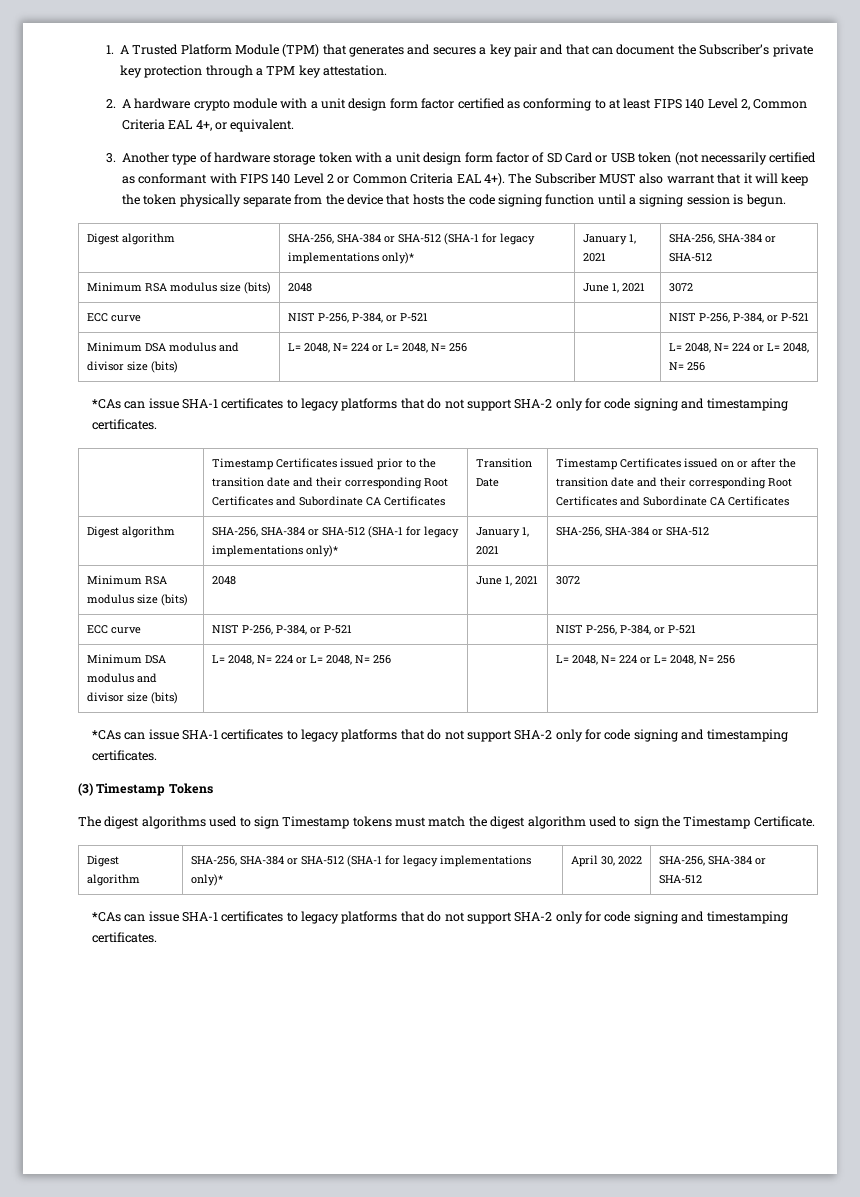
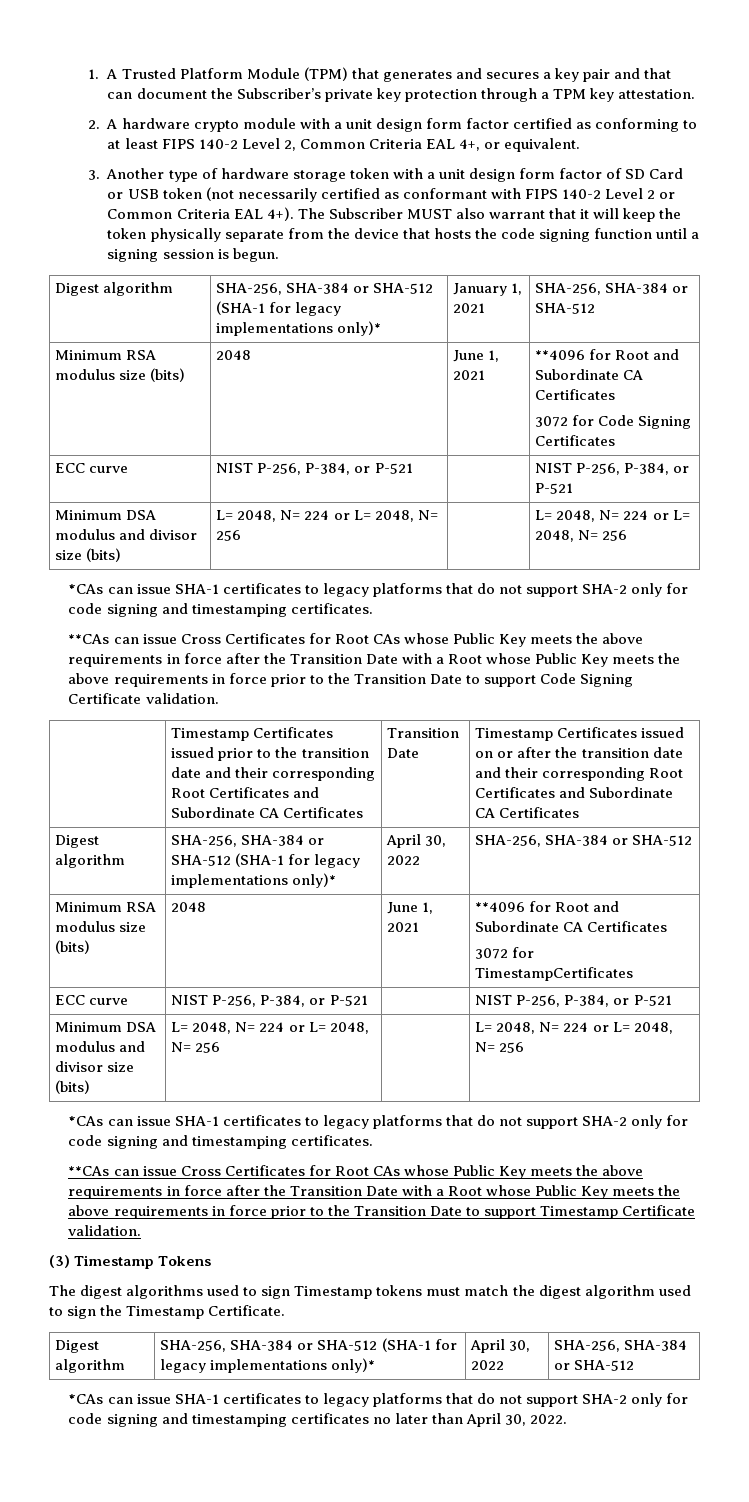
- 2. A hardware crypto module with a unit design form factor certified as conforming to at least FIPS 140 Level 2, Common Criteria EAL 4+, or equivalent.
+ 2. A hardware crypto module with a unit design form factor certified as conforming to at least FIPS 140-2 Level 2, Common Criteria EAL 4+, or equivalent.
- 3. Another type of hardware storage token with a unit design form factor of SD Card or USB token (not necessarily certified as conformant with FIPS 140 Level 2 or Common Criteria EAL 4+).
+ 3. Another type of hardware storage token with a unit design form factor of SD Card or USB token (not necessarily certified as conformant with FIPS 140-2 Level 2 or Common Criteria EAL 4+).
  The Subscriber MUST also warrant that it will keep the token physically separate from the device that hosts the code signing function until a signing session is begun.
  Digest algorithm | SHA-256, SHA-384 or SHA-512 (SHA-1 for legacy implementations only)* | January 1, 2021 | SHA-256, SHA-384 or SHA-512
- Minimum RSA modulus size (bits) | 2048 | June 1, 2021 | 3072
- ECC curve | NIST P-256, P-384, or P-521 | | NIST P-256, P-384, or P-521
- Minimum DSA modulus and divisor size (bits) | L= 2048, N= 224 or L= 2048, N= 256 | | L= 2048, N= 224 or L= 2048, N= 256
- *CAs can issue SHA-1 certificates to legacy platforms that do not support SHA-2 only for code signing and timestamping certificates.
- | Timestamp Certificates issued prior to the transition date and their corresponding Root Certificates and Subordinate CA Certificates | Transition Date | Timestamp Certificates issued on or after the transition date and their corresponding Root Certificates and Subordinate CA Certificates
- Digest algorithm | SHA-256, SHA-384 or SHA-512 (SHA-1 for legacy implementations only)* | January 1, 2021 | SHA-256, SHA-384 or SHA-512
- Minimum RSA modulus size (bits) | 2048 | June 1, 2021 | 3072
+ Minimum RSA modulus size (bits) | 2048 | June 1, 2021 | **4096 for Root and Subordinate CA Certificates
+ 3072 for Code Signing Certificates
+ **CAs can issue Cross Certificates for Root CAs whose Public Key meets the above requirements in force after the Transition Date with a Root whose Public Key meets the above requirements in force prior to the Transition Date to support Code Signing Certificate validation.
+ | Timestamp Certificates issued prior to the transition date and their corresponding Root Certificates and Subordinate CA Certificates | Transition Date | Timestamp Certificates issued on or after the transition date and their corresponding Root Certificates and Subordinate CA Certificates
+ Digest algorithm | SHA-256, SHA-384 or SHA-512 (SHA-1 for legacy implementations only)* | April 30, 2022 | SHA-256, SHA-384 or SHA-512
+ Minimum RSA modulus size (bits) | 2048 | June 1, 2021 | **4096 for Root and Subordinate CA Certificates
+ 3072 for TimestampCertificates
+ ECC curve | NIST P-256, P-384, or P-521 | | NIST P-256, P-384, or P-521
+ Minimum DSA modulus and divisor size (bits) | L= 2048, N= 224 or L= 2048, N= 256 | | L= 2048, N= 224 or L= 2048, N= 256
+ *CAs can issue SHA-1 certificates to legacy platforms that do not support SHA-2 only for code signing and timestamping certificates.
+ **CAs can issue Cross Certificates for Root CAs whose Public Key meets the above requirements in force after the Transition Date with a Root whose Public Key meets the above requirements in force prior to the Transition Date to support Timestamp Certificate validation.
  The digest algorithms used to sign Timestamp tokens must match the digest algorithm used to sign the Timestamp Certificate.
  Digest algorithm | SHA-256, SHA-384 or SHA-512 (SHA-1 for legacy implementations only)* | April 30, 2022 | SHA-256, SHA-384 or SHA-512
- *CAs can issue SHA-1 certificates to legacy platforms that do not support SHA-2 only for code signing and timestamping certificates.
+ *CAs can issue SHA-1 certificates to legacy platforms that do not support SHA-2 only for code signing and timestamping certificates no later than April 30, 2022.

